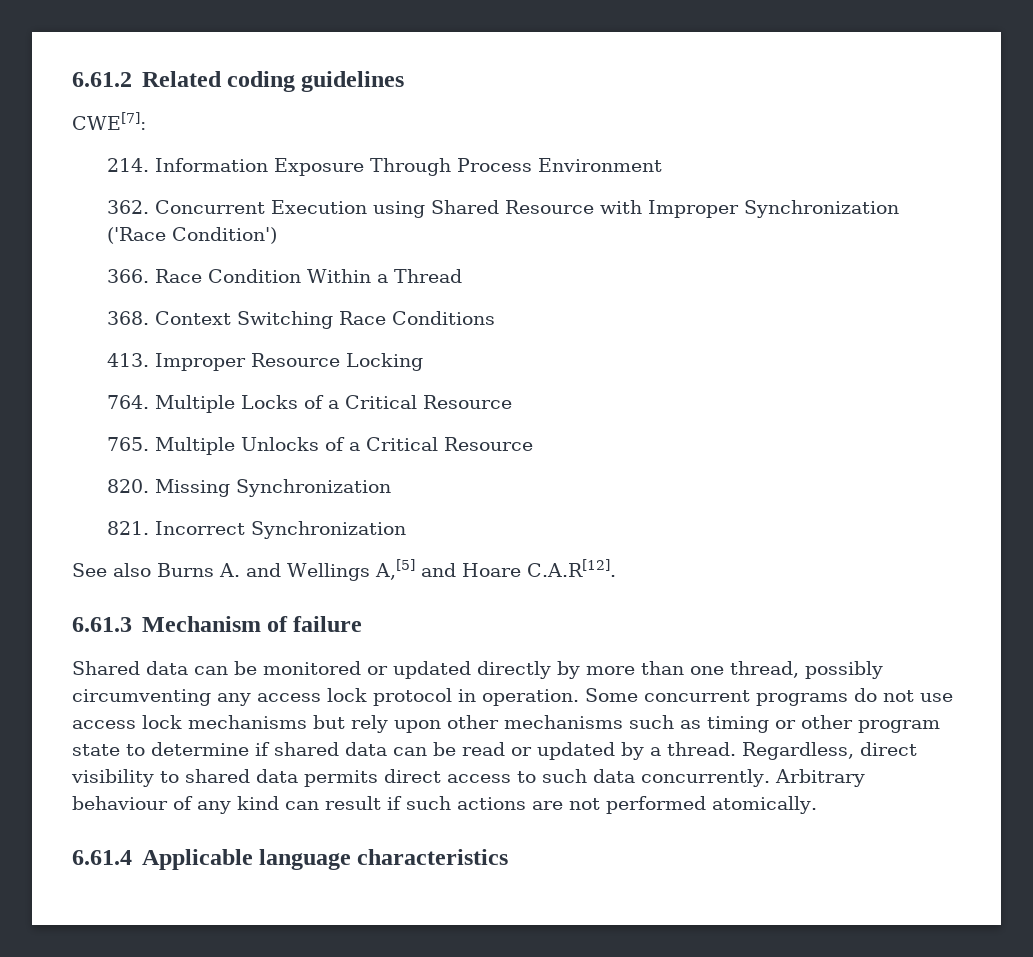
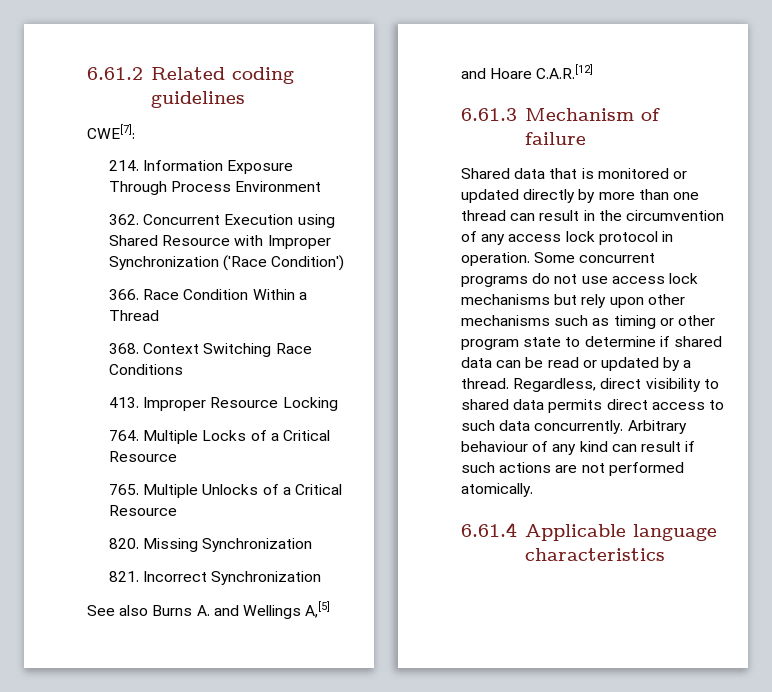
- See also Burns A. and Wellings A,[5] and Hoare C.A.R[12].
+ See also Burns A. and Wellings A,[5] and Hoare C.A.R.[12]
- Shared data can be monitored or updated directly by more than one thread, possibly circumventing any access lock protocol in operation.
+ Shared data that is monitored or updated directly by more than one thread can result in the circumvention of any access lock protocol in operation.

